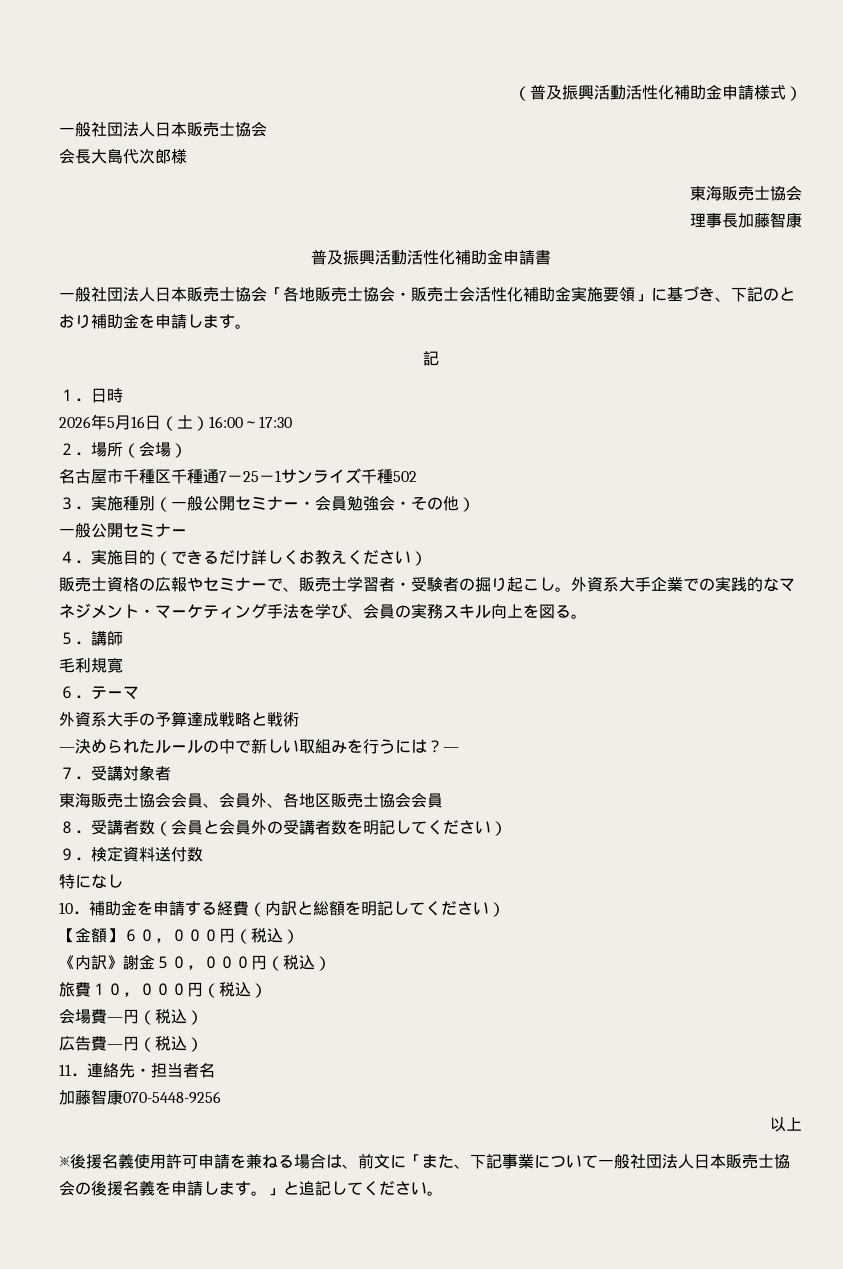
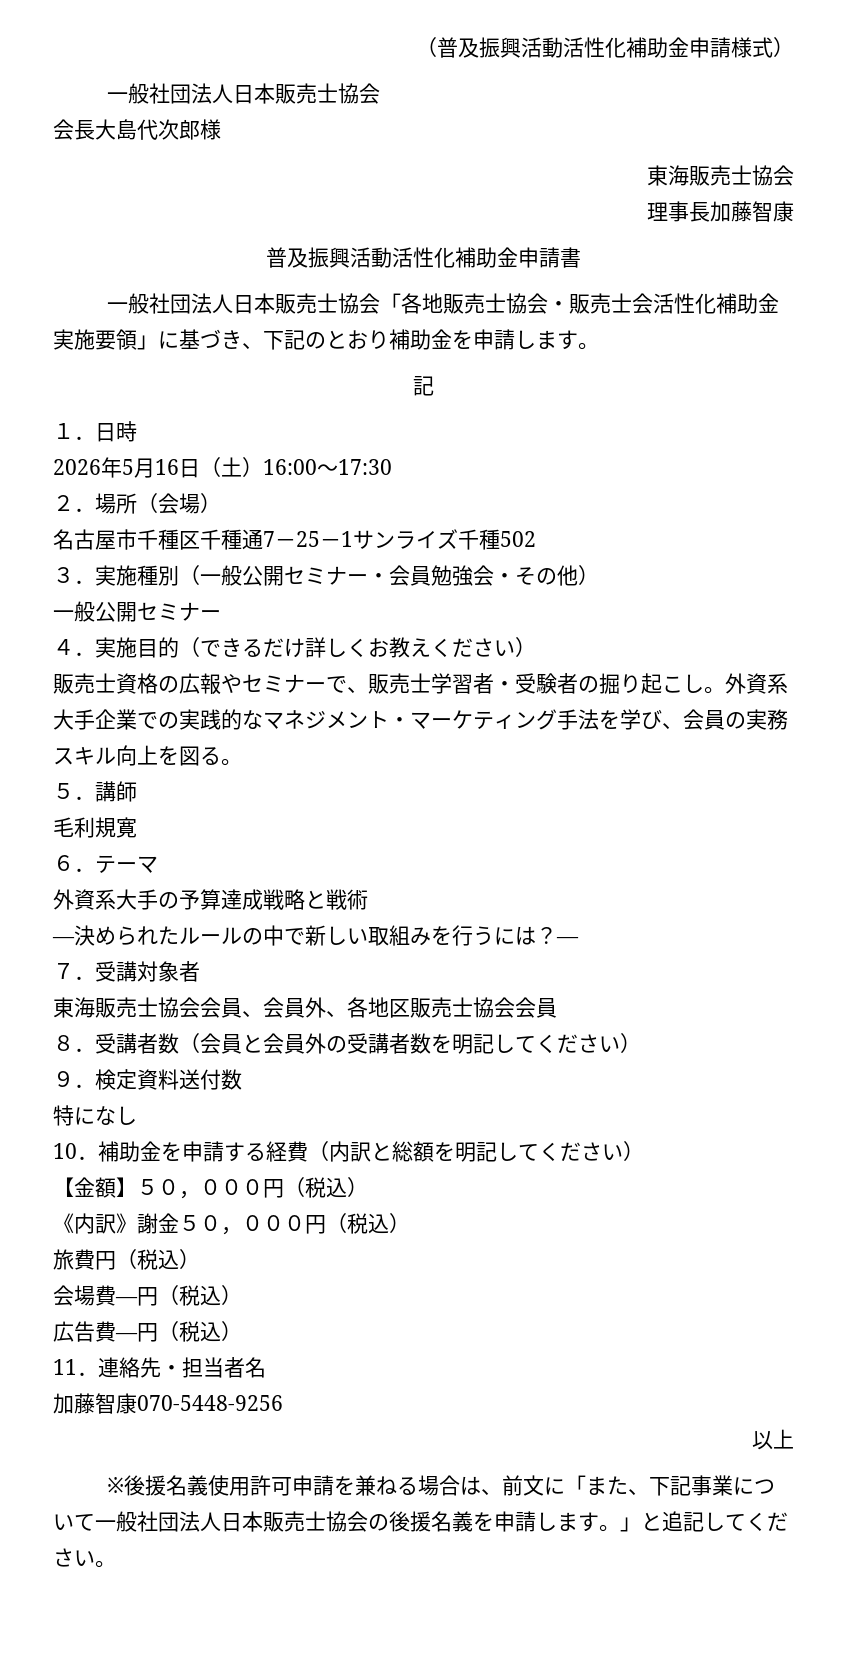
- 【金額】６０，０００円（税込）
+ 【金額】５０，０００円（税込）
- 旅費１０，０００円（税込）
+ 旅費円（税込）

